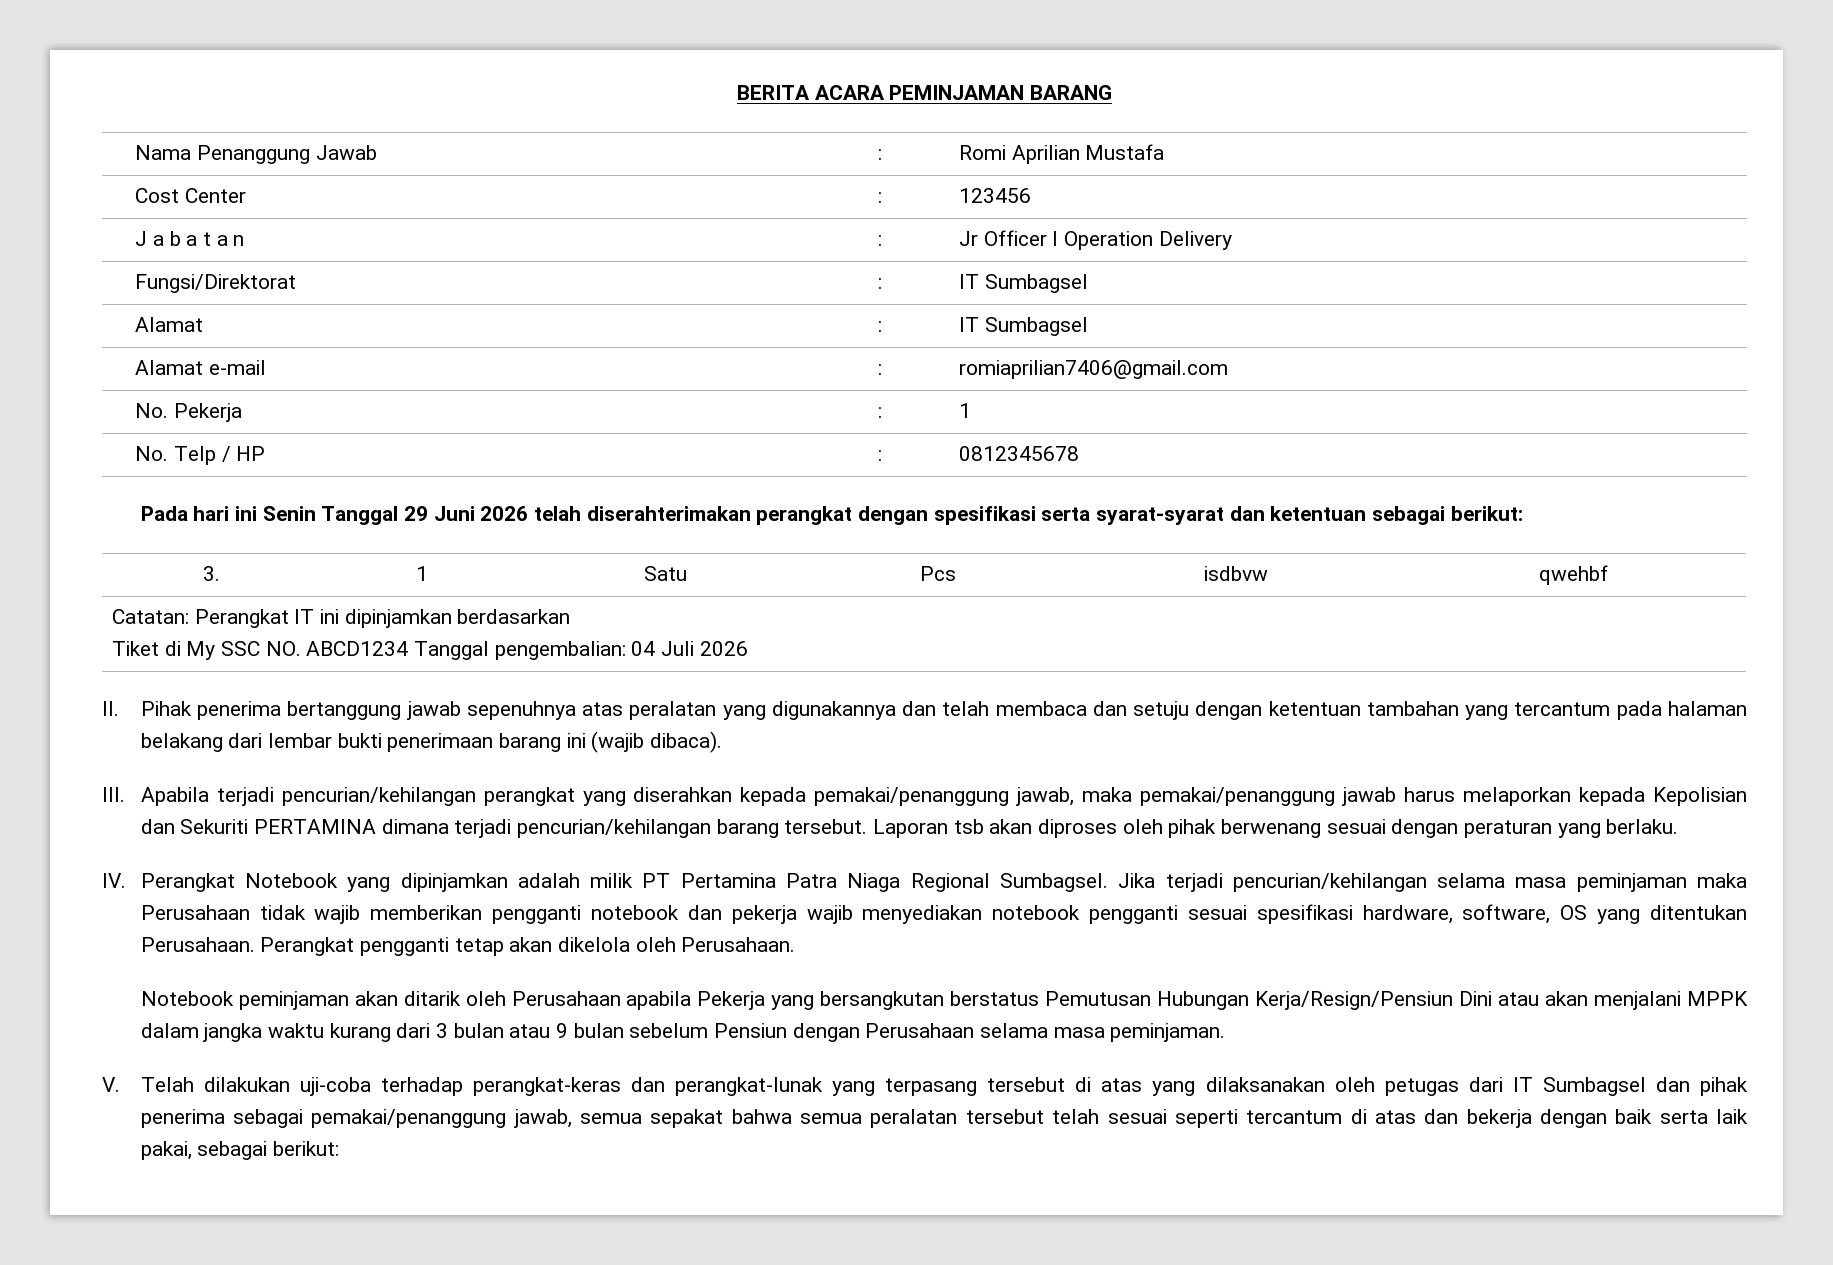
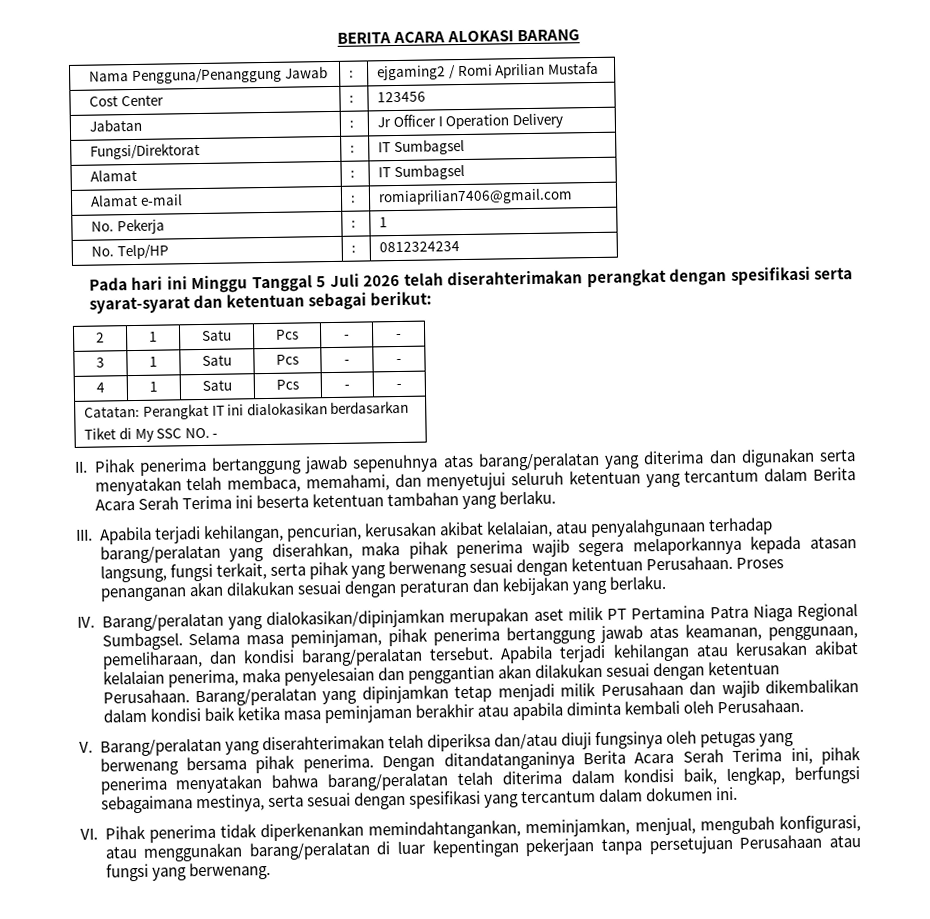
- BERITA ACARA PEMINJAMAN BARANG
+ BERITA ACARA ALOKASI BARANG
- Nama Penanggung Jawab | : | Romi Aprilian Mustafa
+ Nama Pengguna/Penanggung Jawab | : | ejgaming2 / Romi Aprilian Mustafa
- J a b a t a n | : | Jr Officer I Operation Delivery
+ Jabatan | : | Jr Officer I Operation Delivery
- No. Telp / HP | : | 0812345678
+ No. Telp/HP | : | 0812324234
- Pada hari ini Senin Tanggal 29 Juni 2026 telah diserahterimakan perangkat dengan spesifikasi serta syarat-syarat dan ketentuan sebagai berikut:
+ Pada hari ini Minggu Tanggal 5 Juli 2026 telah diserahterimakan perangkat dengan spesifikasi serta syarat-syarat dan ketentuan sebagai berikut:
- 3. | 1 | Satu | Pcs | isdbvw | qwehbf
+ 2 | 1 | Satu | Pcs | - | -
+ 3 | 1 | Satu | Pcs | - | -
+ 4 | 1 | Satu | Pcs | - | -
- Catatan: Perangkat IT ini dipinjamkan berdasarkan
- Tiket di My SSC NO. ABCD1234 Tanggal pengembalian: 04 Juli 2026
+ Catatan: Perangkat IT ini dialokasikan berdasarkan
+ Tiket di My SSC NO. -
- II. Pihak penerima bertanggung jawab sepenuhnya atas peralatan yang digunakannya dan telah membaca dan setuju dengan ketentuan tambahan yang tercantum pada halaman belakang dari lembar bukti penerimaan barang ini (wajib dibaca).
- III. Apabila terjadi pencurian/kehilangan perangkat yang diserahkan kepada pemakai/penanggung jawab, maka pemakai/penanggung jawab harus melaporkan kepada Kepolisian dan Sekuriti PERTAMINA dimana terjadi pencurian/kehilangan barang tersebut. Laporan tsb akan diproses oleh pihak berwenang sesuai dengan peraturan yang berlaku.
- IV. Perangkat Notebook yang dipinjamkan adalah milik PT Pertamina Patra Niaga Regional Sumbagsel.
+ II. Pihak penerima bertanggung jawab sepenuhnya atas barang/peralatan yang diterima dan digunakan serta menyatakan telah membaca, memahami, dan menyetujui seluruh ketentuan yang tercantum dalam Berita Acara Serah Terima ini beserta ketentuan tambahan yang berlaku.
+ III. Apabila terjadi kehilangan, pencurian, kerusakan akibat kelalaian, atau penyalahgunaan terhadap barang/peralatan yang diserahkan, maka pihak penerima wajib segera melaporkannya kepada atasan langsung, fungsi terkait, serta pihak yang berwenang sesuai dengan ketentuan Perusahaan. Proses penanganan akan dilakukan sesuai dengan peraturan dan kebijakan yang berlaku.
+ IV. Barang/peralatan yang dialokasikan/dipinjamkan merupakan aset milik PT Pertamina Patra Niaga Regional Sumbagsel.
- Jika terjadi pencurian/kehilangan selama masa peminjaman maka Perusahaan tidak wajib memberikan pengganti notebook dan pekerja wajib menyediakan notebook pengganti sesuai spesifikasi hardware, software, OS yang ditentukan Perusahaan. Perangkat pengganti tetap akan dikelola oleh Perusahaan.
- Notebook peminjaman akan ditarik oleh Perusahaan apabila Pekerja yang bersangkutan berstatus Pemutusan Hubungan Kerja/Resign/Pensiun Dini atau akan menjalani MPPK dalam jangka waktu kurang dari 3 bulan atau 9 bulan sebelum Pensiun dengan Perusahaan selama masa peminjaman.
- V. Telah dilakukan uji-coba terhadap perangkat-keras dan perangkat-lunak yang terpasang tersebut di atas yang dilaksanakan oleh petugas dari IT Sumbagsel dan pihak penerima sebagai pemakai/penanggung jawab, semua sepakat bahwa semua peralatan tersebut telah sesuai seperti tercantum di atas dan bekerja dengan baik serta laik pakai, sebagai berikut:
+ Selama masa peminjaman, pihak penerima bertanggung jawab atas keamanan, penggunaan, pemeliharaan, dan kondisi barang/peralatan tersebut. Apabila terjadi kehilangan atau kerusakan akibat kelalaian penerima, maka penyelesaian dan penggantian akan dilakukan sesuai dengan ketentuan Perusahaan. Barang/peralatan yang dipinjamkan tetap menjadi milik Perusahaan dan wajib dikembalikan dalam kondisi baik ketika masa peminjaman berakhir atau apabila diminta kembali oleh Perusahaan.
+ V. Barang/peralatan yang diserahterimakan telah diperiksa dan/atau diuji fungsinya oleh petugas yang berwenang bersama pihak penerima. Dengan ditandatanganinya Berita Acara Serah Terima ini, pihak penerima menyatakan bahwa barang/peralatan telah diterima dalam kondisi baik, lengkap, berfungsi sebagaimana mestinya, serta sesuai dengan spesifikasi yang tercantum dalam dokumen ini.
+ VI. Pihak penerima tidak diperkenankan memindahtangankan, meminjamkan, menjual, mengubah konfigurasi, atau menggunakan barang/peralatan di luar kepentingan pekerjaan tanpa persetujuan Perusahaan atau fungsi yang berwenang.

